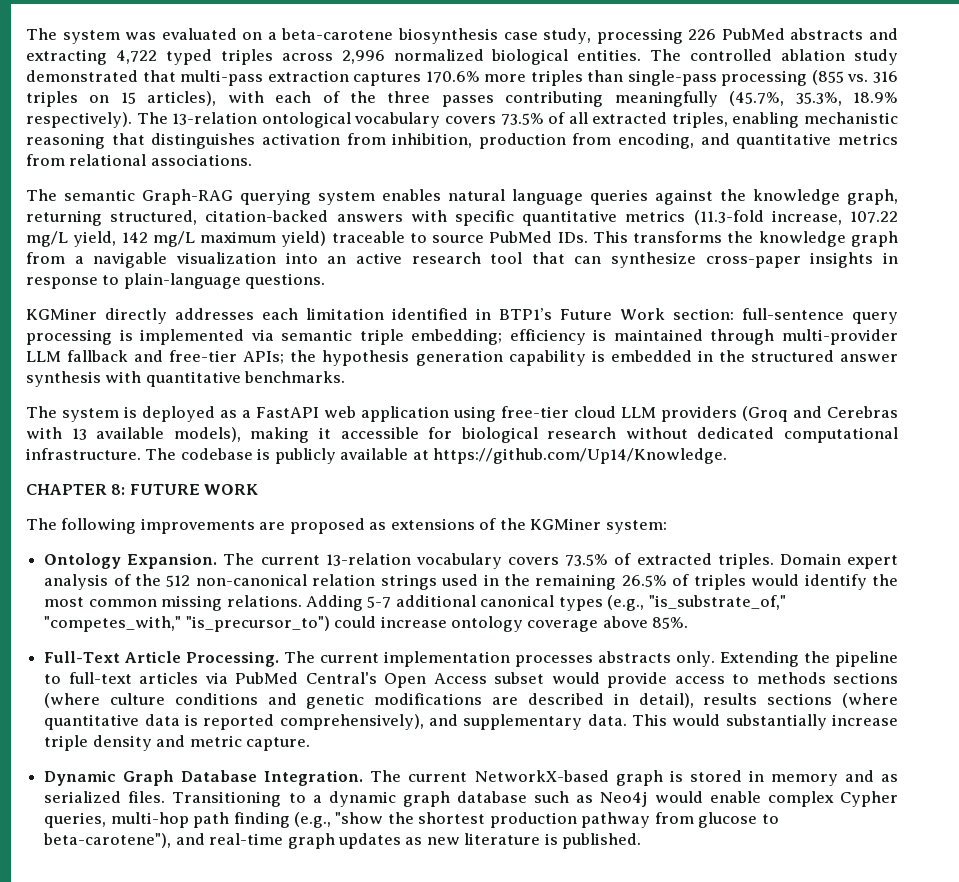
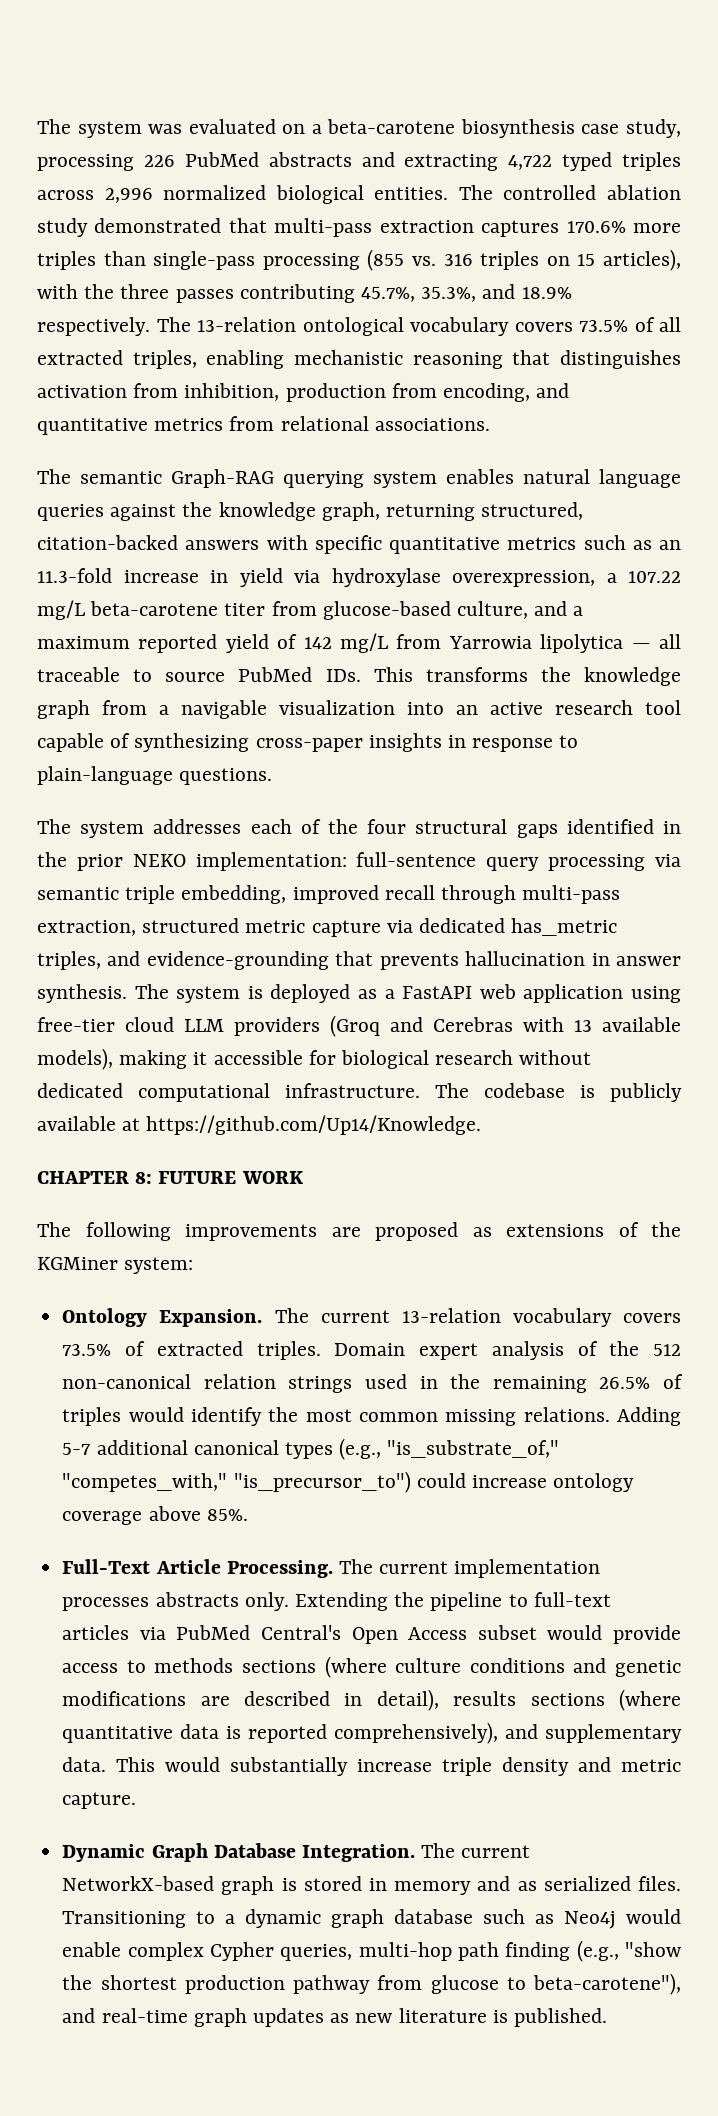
- The controlled ablation study demonstrated that multi-pass extraction captures 170.6% more triples than single-pass processing (855 vs. 316 triples on 15 articles), with each of the three passes contributing meaningfully (45.7%, 35.3%, 18.9% respectively).
+ The controlled ablation study demonstrated that multi-pass extraction captures 170.6% more triples than single-pass processing (855 vs. 316 triples on 15 articles), with the three passes contributing 45.7%, 35.3%, and 18.9% respectively.
- The semantic Graph-RAG querying system enables natural language queries against the knowledge graph, returning structured, citation-backed answers with specific quantitative metrics (11.3-fold increase, 107.22 mg/L yield, 142 mg/L maximum yield) traceable to source PubMed IDs. This transforms the knowledge graph from a navigable visualization into an active research tool that can synthesize cross-paper insights in response to plain-language questions.
+ The semantic Graph-RAG querying system enables natural language queries against the knowledge graph, returning structured, citation-backed answers with specific quantitative metrics such as an 11.3-fold increase in yield via hydroxylase overexpression, a 107.22 mg/L beta-carotene titer from glucose-based culture, and a maximum reported yield of 142 mg/L from Yarrowia lipolytica — all traceable to source PubMed IDs. This transforms the knowledge graph from a navigable visualization into an active research tool capable of synthesizing cross-paper insights in response to plain-language questions.
- KGMiner directly addresses each limitation identified in BTP1’s Future Work section: full-sentence query processing is implemented via semantic triple embedding; efficiency is maintained through multi-provider LLM fallback and free-tier APIs; the hypothesis generation capability is embedded in the structured answer synthesis with quantitative benchmarks.
- The system is deployed as a FastAPI web application using free-tier cloud LLM providers (Groq and Cerebras with 13 available models), making it accessible for biological research without dedicated computational infrastructure.
+ The system addresses each of the four structural gaps identified in the prior NEKO implementation: full-sentence query processing via semantic triple embedding, improved recall through multi-pass extraction, structured metric capture via dedicated has_metric triples, and evidence-grounding that prevents hallucination in answer synthesis. The system is deployed as a FastAPI web application using free-tier cloud LLM providers (Groq and Cerebras with 13 available models), making it accessible for biological research without dedicated computational infrastructure.

